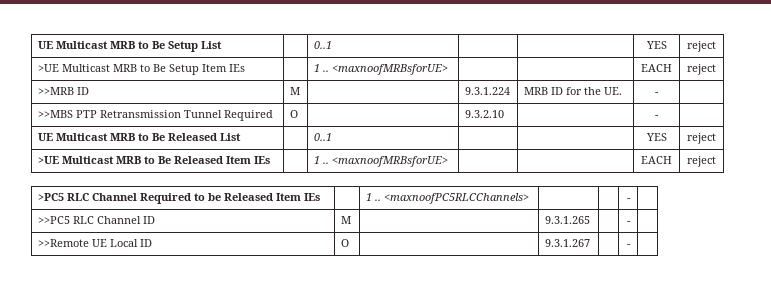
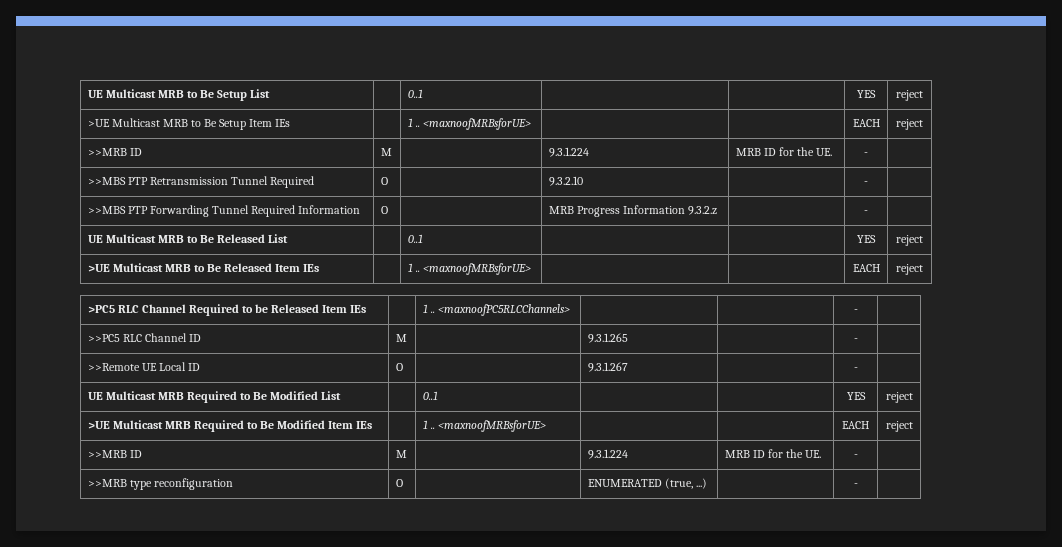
+ >>MBS PTP Forwarding Tunnel Required Information | O | | MRB Progress Information 9.3.2.z | | - |
+ UE Multicast MRB Required to Be Modified List | | 0..1 | | | YES | reject
+ >UE Multicast MRB Required to Be Modified Item IEs | | 1 .. <maxnoofMRBsforUE> | | | EACH | reject
+ >>MRB ID | M | | 9.3.1.224 | MRB ID for the UE. | - |
+ >>MRB type reconfiguration | O | | ENUMERATED (true, ...) | | - |

